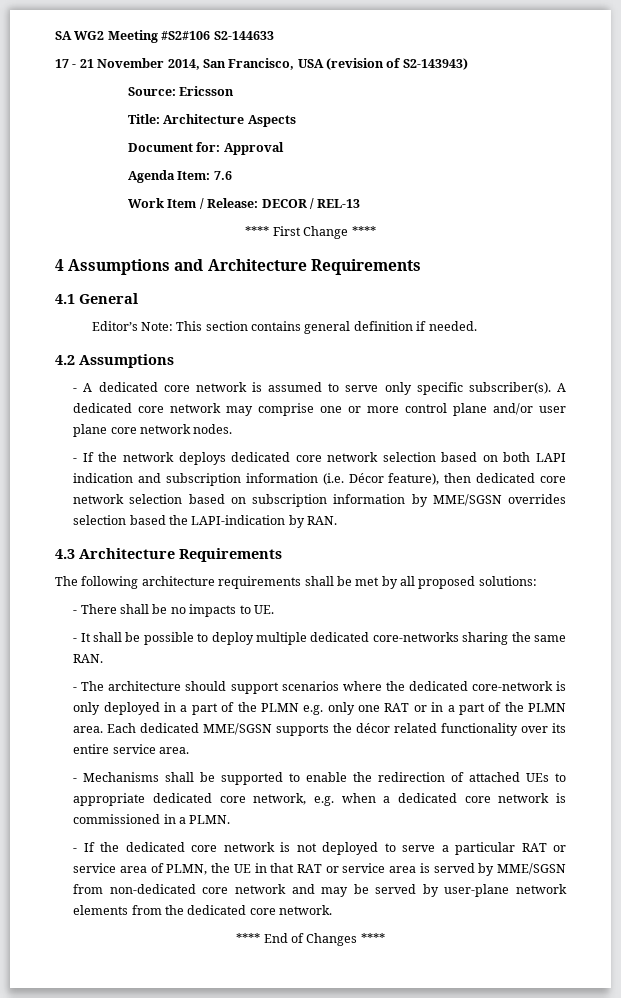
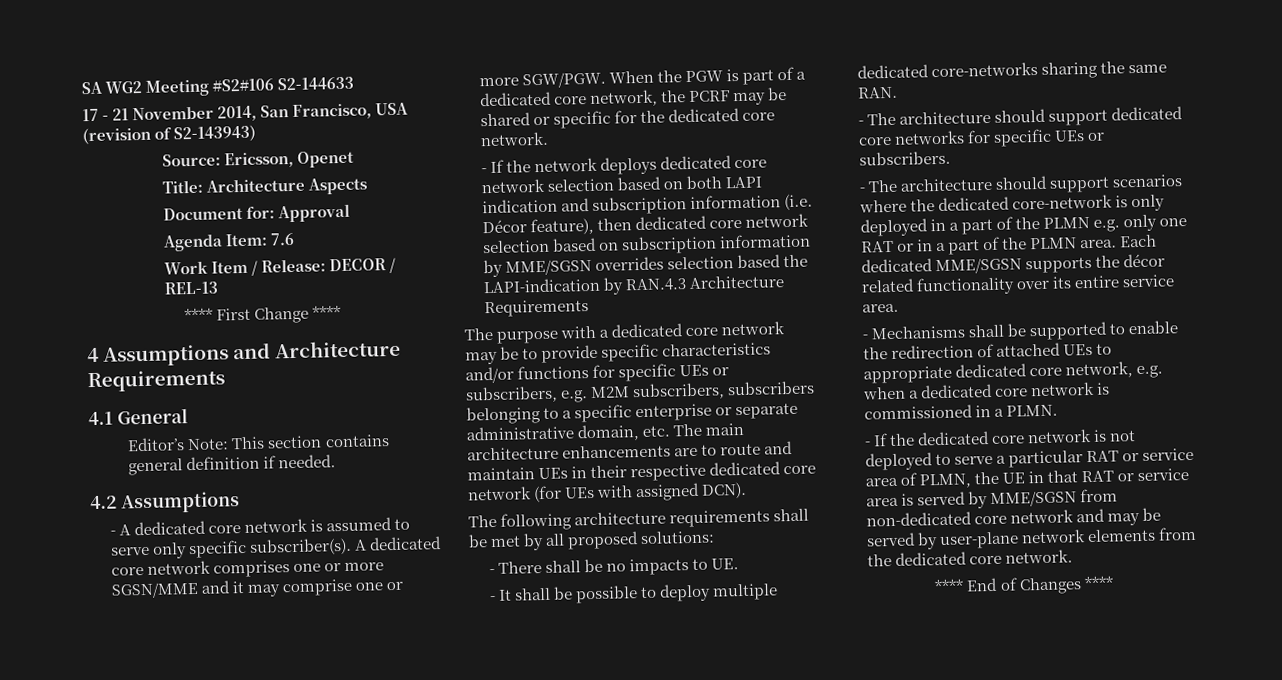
- Source: Ericsson
+ Source: Ericsson, Openet
- A dedicated core network may comprise one or more control plane and/or user plane core network nodes.
+ A dedicated core network comprises one or more SGSN/MME and it may comprise one or more SGW/PGW. When the PGW is part of a dedicated core network, the PCRF may be shared or specific for the dedicated core network.
- - If the network deploys dedicated core network selection based on both LAPI indication and subscription information (i.e. Décor feature), then dedicated core network selection based on subscription information by MME/SGSN overrides selection based the LAPI-indication by RAN.
- 4.3 Architecture Requirements
+ - If the network deploys dedicated core network selection based on both LAPI indication and subscription information (i.e. Décor feature), then dedicated core network selection based on subscription information by MME/SGSN overrides selection based the LAPI-indication by RAN.4.3 Architecture Requirements
+ The purpose with a dedicated core network may be to provide specific characteristics and/or functions for specific UEs or subscribers, e.g. M2M subscribers, subscribers belonging to a specific enterprise or separate administrative domain, etc. The main architecture enhancements are to route and maintain UEs in their respective dedicated core network (for UEs with assigned DCN).
+ - The architecture should support dedicated core networks for specific UEs or subscribers.

